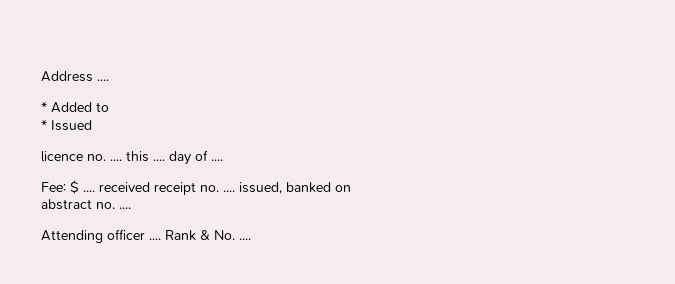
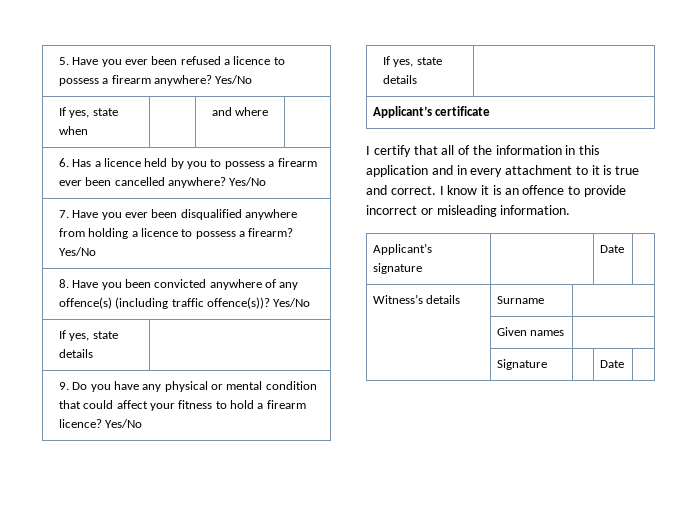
- Address ....
- * Added to
- * Issued
- licence no. .... this .... day of ....
- Fee: $ .... received receipt no. .... issued, banked on
- abstract no. ....
- Attending officer .... Rank & No. ....
+ 5. Have you ever been refused a licence to possess a firearm anywhere? Yes/No
+ If yes, state when | | and where |
+ 6. Has a licence held by you to possess a firearm ever been cancelled anywhere? Yes/No
+ 7. Have you ever been disqualified anywhere from holding a licence to possess a firearm? Yes/No
+ 8. Have you been convicted anywhere of any offence(s) (including traffic offence(s))? Yes/No
+ If yes, state details |
+ 9. Do you have any physical or mental condition that could affect your fitness to hold a firearm licence? Yes/No
+ If yes, state details |
+ Applicant’s certificate
+ I certify that all of the information in this application and in every attachment to it is true and correct. I know it is an offence to provide incorrect or misleading information.
+ Applicant’s signature | | Date |
+ Witness’s details | Surname |
+ | Given names |
+ | Signature | | Date |

